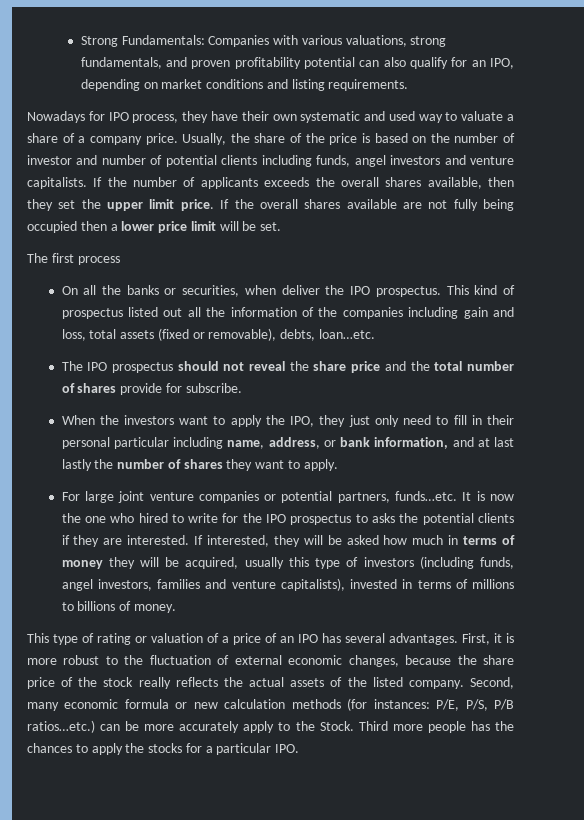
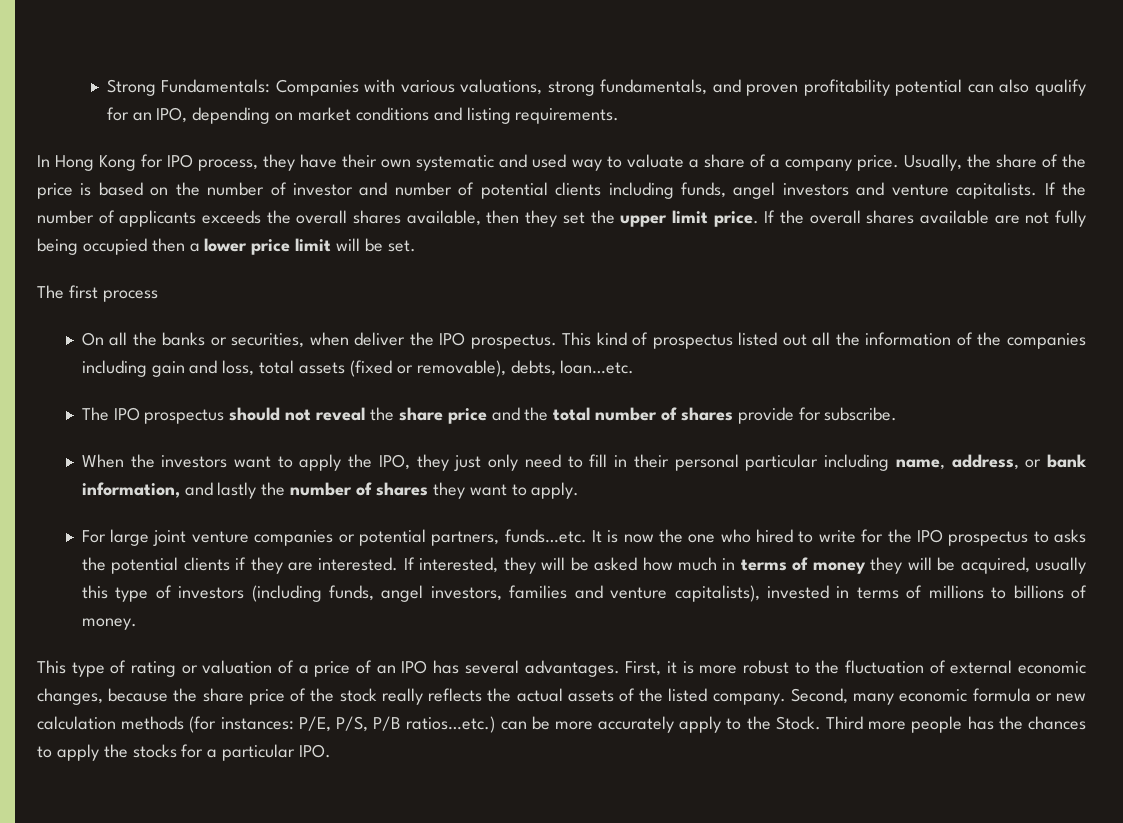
- Nowadays for IPO process, they have their own systematic and used way to valuate a share of a company price.
+ In Hong Kong for IPO process, they have their own systematic and used way to valuate a share of a company price.
- When the investors want to apply the IPO, they just only need to fill in their personal particular including name, address, or bank information, and at last lastly the number of shares they want to apply.
+ When the investors want to apply the IPO, they just only need to fill in their personal particular including name, address, or bank information, and lastly the number of shares they want to apply.

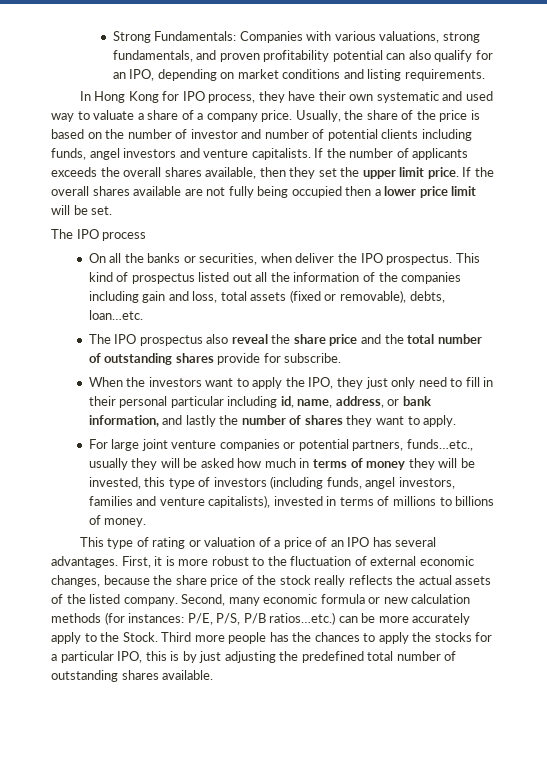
- The first process
+ The IPO process
- The IPO prospectus should not reveal the share price and the total number of shares provide for subscribe.
+ The IPO prospectus also reveal the share price and the total number of outstanding shares provide for subscribe.
- When the investors want to apply the IPO, they just only need to fill in their personal particular including name, address, or bank information, and lastly the number of shares they want to apply.
+ When the investors want to apply the IPO, they just only need to fill in their personal particular including id, name, address, or bank information, and lastly the number of shares they want to apply.
- For large joint venture companies or potential partners, funds…etc. It is now the one who hired to write for the IPO prospectus to asks the potential clients if they are interested. If interested, they will be asked how much in terms of money they will be acquired, usually this type of investors (including funds, angel investors, families and venture capitalists), invested in terms of millions to billions of money.
+ For large joint venture companies or potential partners, funds…etc., usually they will be asked how much in terms of money they will be invested, this type of investors (including funds, angel investors, families and venture capitalists), invested in terms of millions to billions of money.
- Third more people has the chances to apply the stocks for a particular IPO.
+ Third more people has the chances to apply the stocks for a particular IPO, this is by just adjusting the predefined total number of outstanding shares available.

